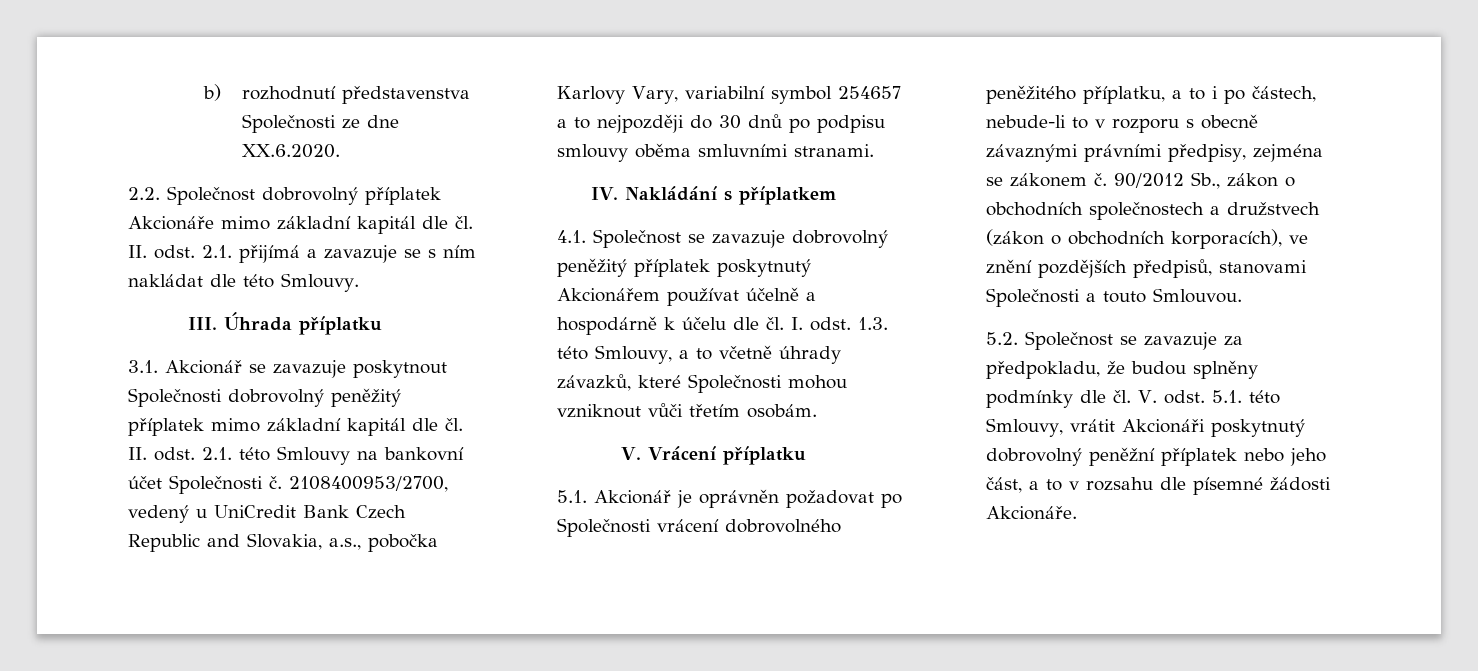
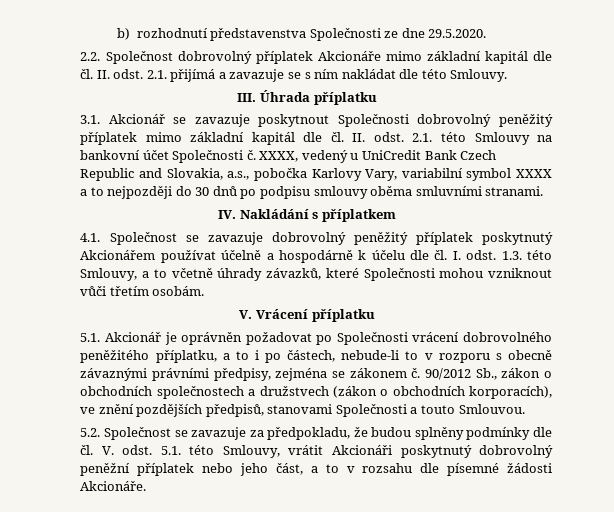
- b) rozhodnutí představenstva Společnosti ze dne XX.6.2020.
+ b) rozhodnutí představenstva Společnosti ze dne 29.5.2020.
- 2108400953/2700, vedený u UniCredit Bank Czech Republic and Slovakia, a.s., pobočka Karlovy Vary, variabilní symbol 254657 a to nejpozději do 30 dnů po podpisu smlouvy oběma smluvními stranami.
+ XXXX, vedený u UniCredit Bank Czech Republic and Slovakia, a.s., pobočka Karlovy Vary, variabilní symbol XXXX a to nejpozději do 30 dnů po podpisu smlouvy oběma smluvními stranami.

